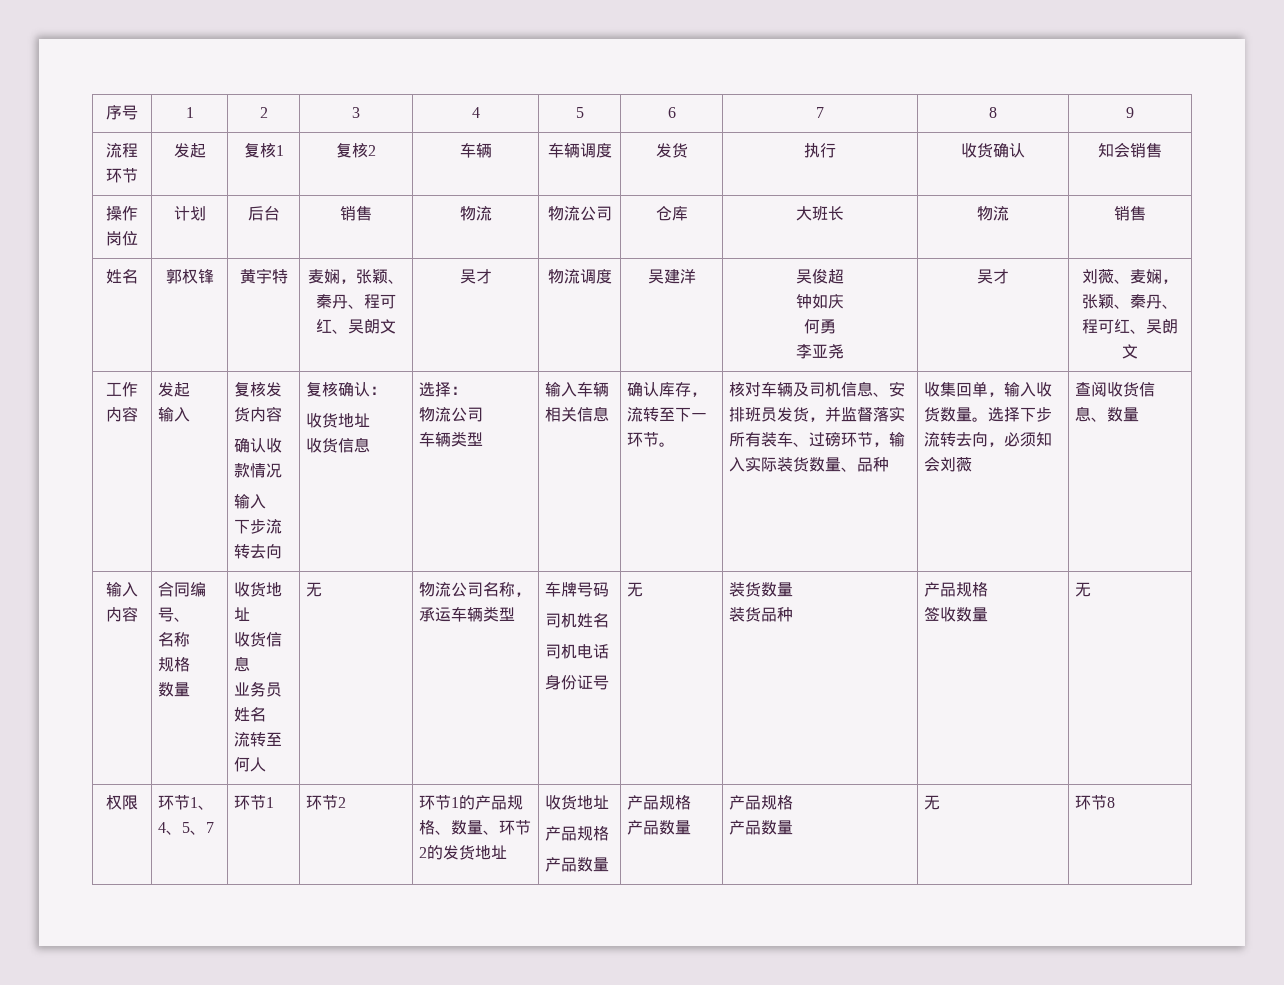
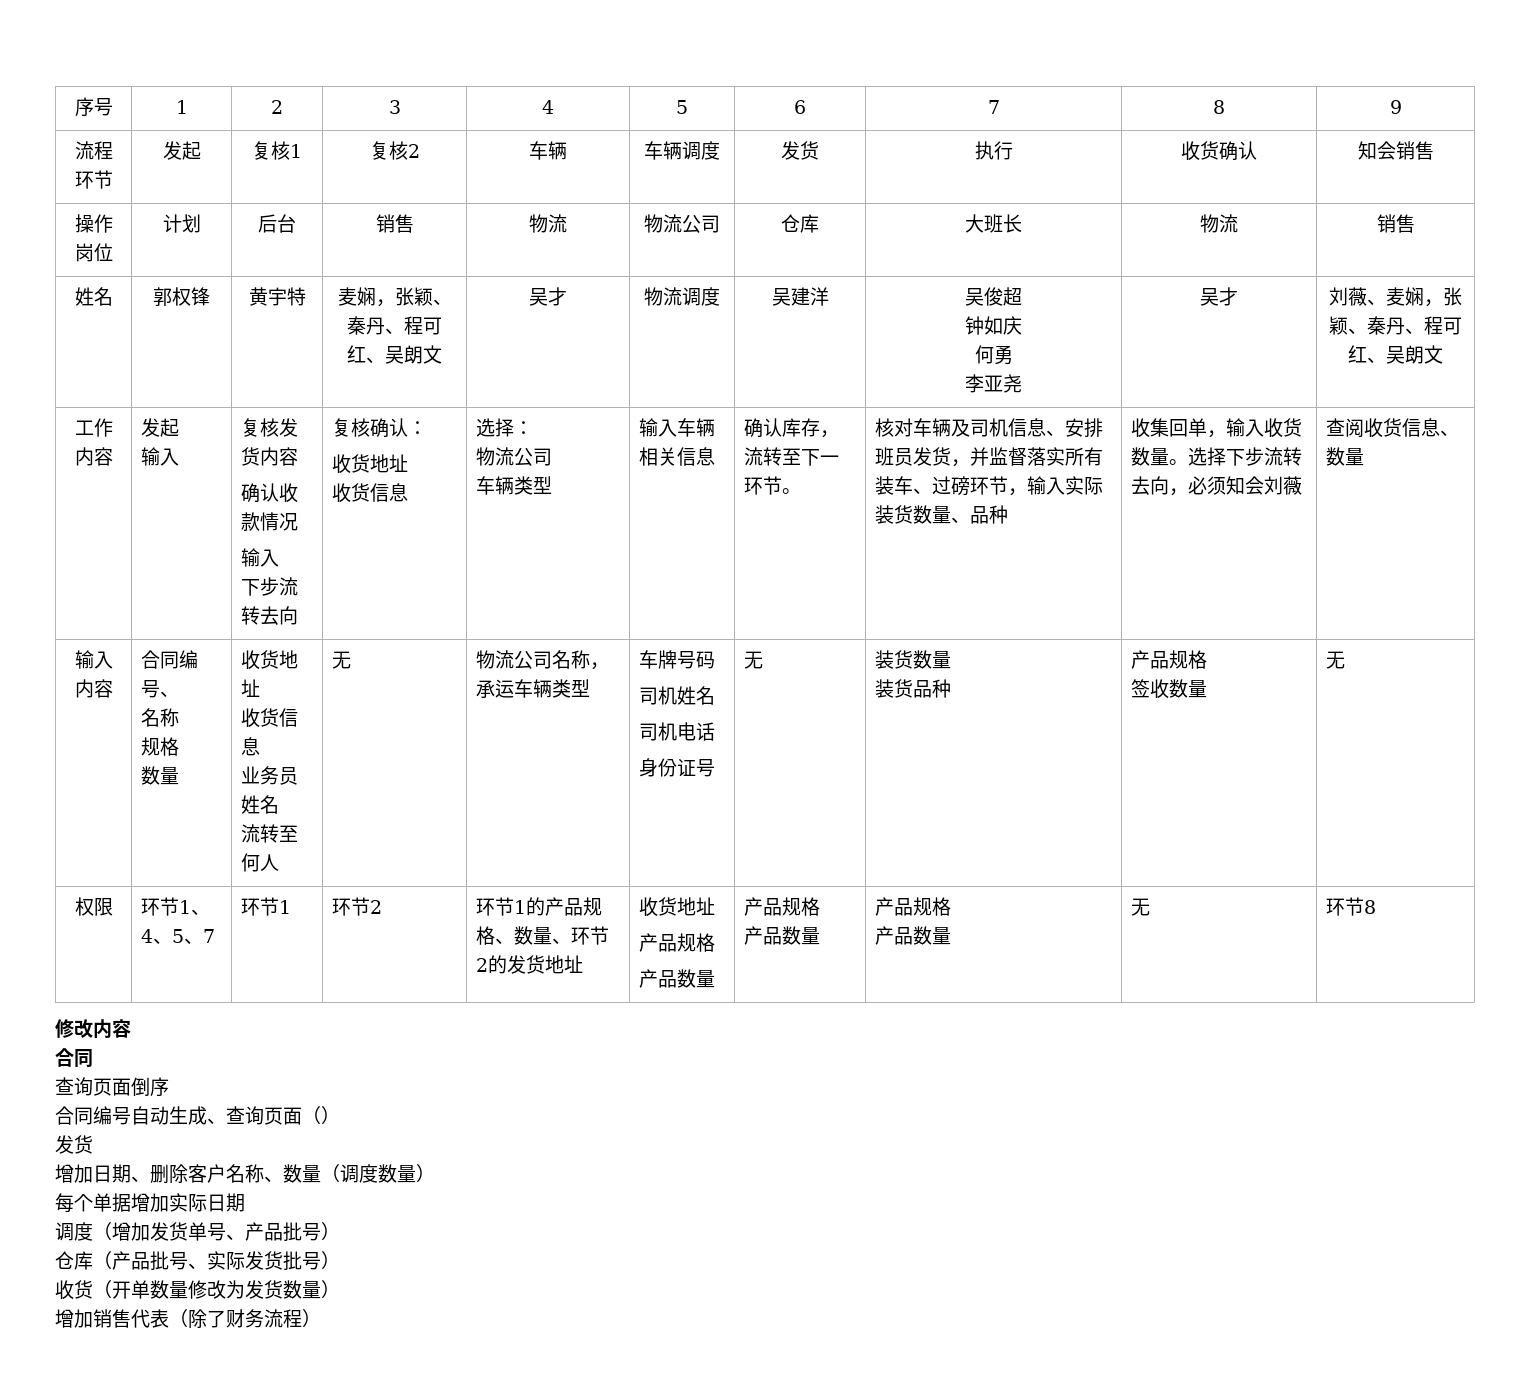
+ 修改内容
+ 合同
+ 查询页面倒序
+ 合同编号自动生成、查询页面（）
+ 发货
+ 增加日期、删除客户名称、数量（调度数量）
+ 每个单据增加实际日期
+ 调度（增加发货单号、产品批号）
+ 仓库（产品批号、实际发货批号）
+ 收货（开单数量修改为发货数量）
+ 增加销售代表（除了财务流程）

